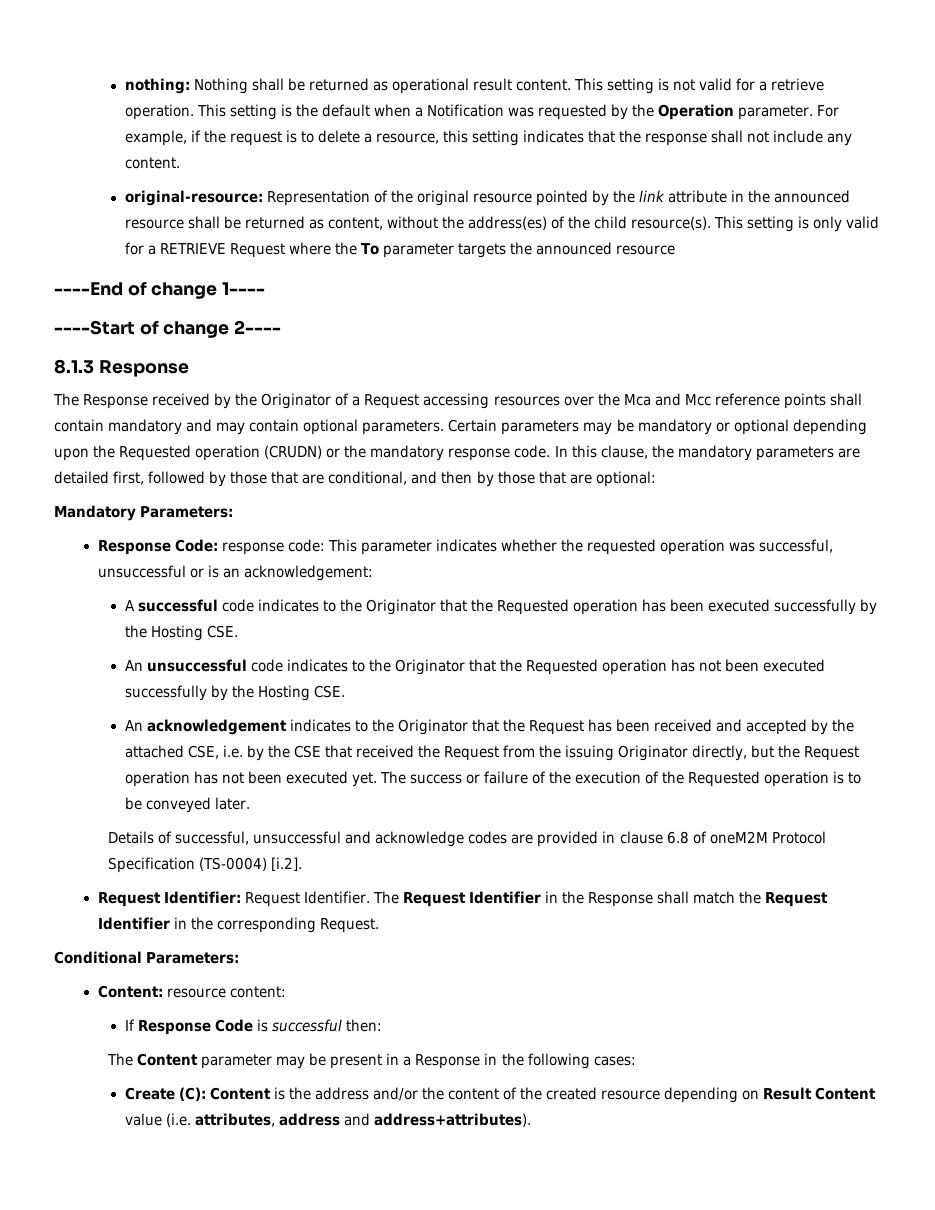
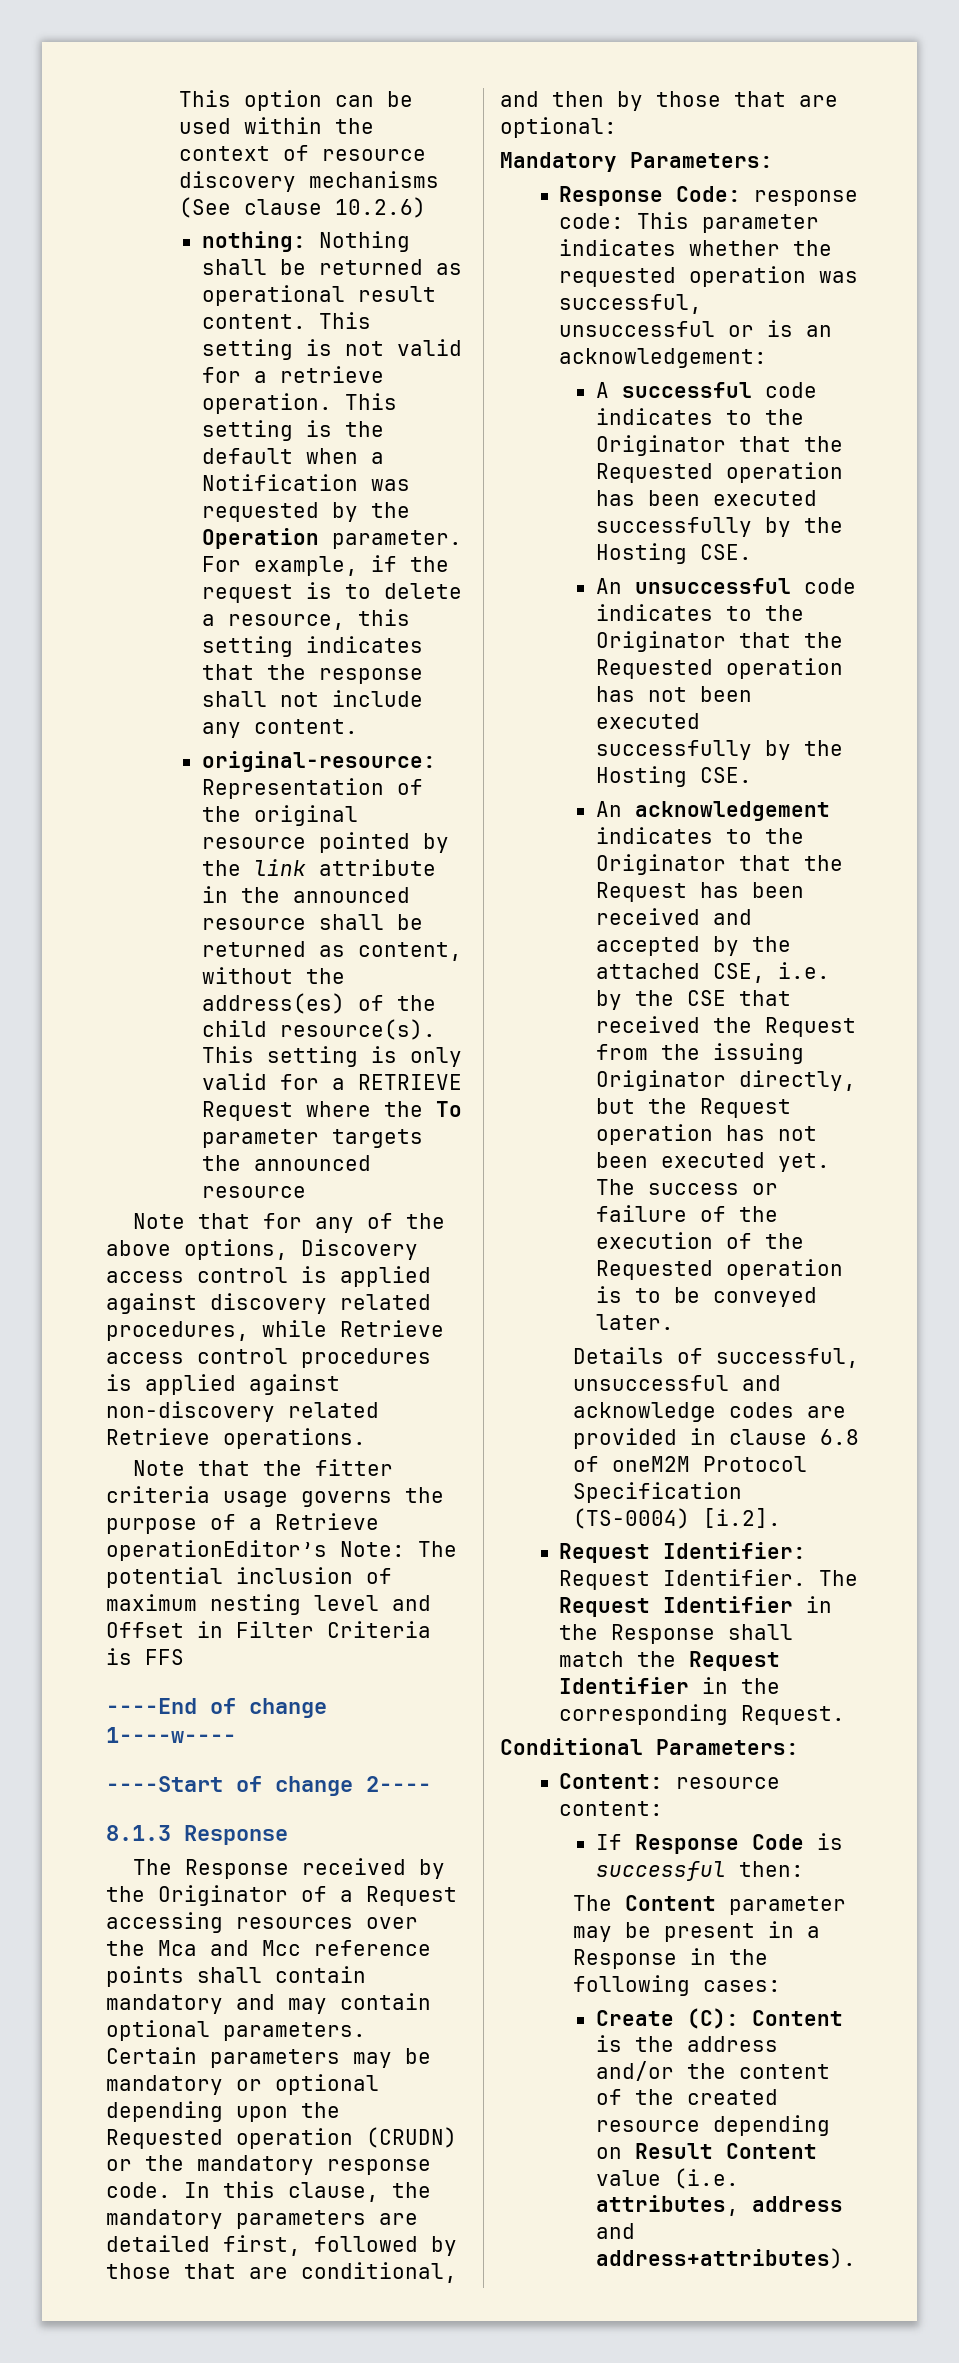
+ This option can be used within the context of resource discovery mechanisms (See clause 10.2.6)
+ Note that for any of the above options, Discovery access control is applied against discovery related procedures, while Retrieve access control procedures is applied against non-discovery related Retrieve operations.
+ Note that the fitter criteria usage governs the purpose of a Retrieve operationEditor’s Note: The potential inclusion of maximum nesting level and Offset in Filter Criteria is FFS
- ----End of change 1----
+ ----End of change 1----w----

